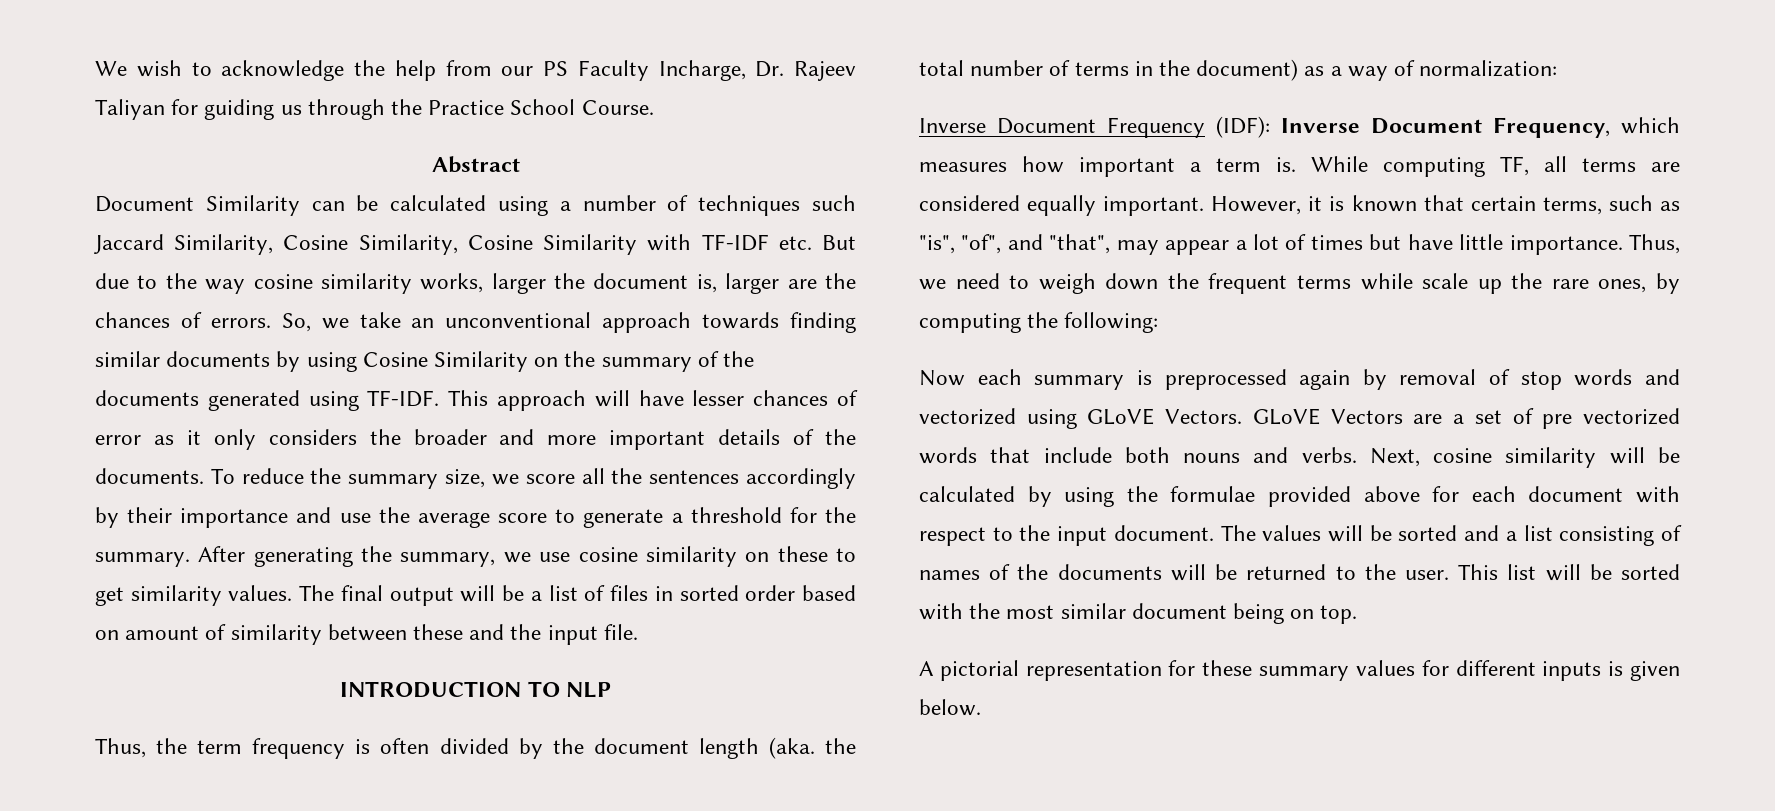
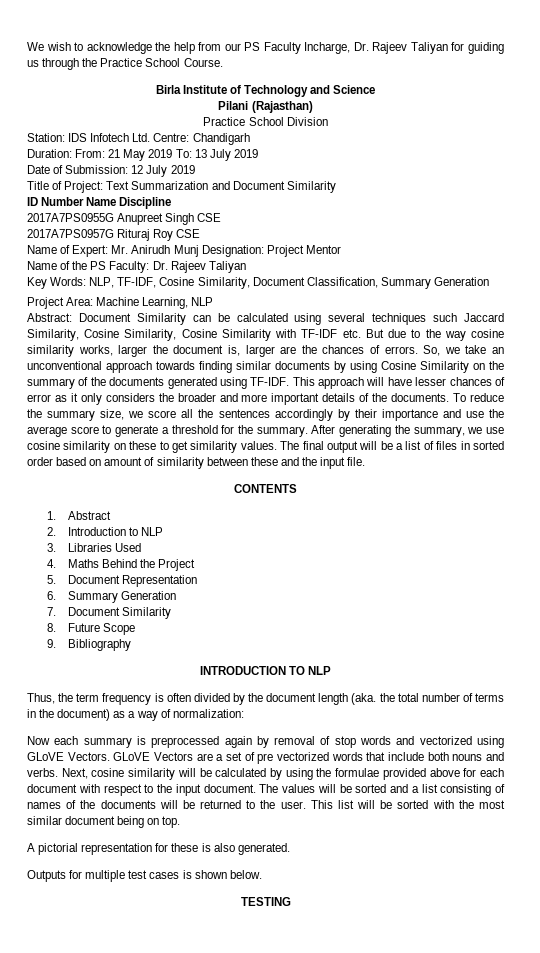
- Abstract
- Document Similarity can be calculated using a number of techniques such Jaccard Similarity, Cosine Similarity, Cosine Similarity with TF-IDF etc. But due to the way cosine similarity works, larger the document is, larger are the chances of errors.
+ Birla Institute of Technology and Science
+ Pilani (Rajasthan)
+ Practice School Division
+ Station: IDS Infotech Ltd. Centre: Chandigarh
+ Duration: From: 21 May 2019 To: 13 July 2019
+ Date of Submission: 12 July 2019
+ Title of Project: Text Summarization and Document Similarity
+ ID Number Name Discipline
+ 2017A7PS0955G Anupreet Singh CSE
+ 2017A7PS0957G Rituraj Roy CSE
+ Name of Expert: Mr. Anirudh Munj Designation: Project Mentor
+ Name of the PS Faculty: Dr. Rajeev Taliyan
+ Key Words: NLP, TF-IDF, Cosine Similarity, Document Classification, Summary Generation
+ Project Area: Machine Learning, NLP
+ Abstract: Document Similarity can be calculated using several techniques such Jaccard Similarity, Cosine Similarity, Cosine Similarity with TF-IDF etc. But due to the way cosine similarity works, larger the document is, larger are the chances of errors.
+ CONTENTS
+ 1. Abstract
+ 2. Introduction to NLP
+ 3. Libraries Used
+ 4. Maths Behind the Project
+ 5. Document Representation
+ 6. Summary Generation
+ 7. Document Similarity
+ 8. Future Scope
+ 9. Bibliography
- Inverse Document Frequency (IDF): Inverse Document Frequency, which measures how important a term is. While computing TF, all terms are considered equally important. However, it is known that certain terms, such as "is", "of", and "that", may appear a lot of times but have little importance. Thus, we need to weigh down the frequent terms while scale up the rare ones, by computing the following:
- A pictorial representation for these summary values for different inputs is given below.
+ A pictorial representation for these is also generated.
+ Outputs for multiple test cases is shown below.
+ TESTING

